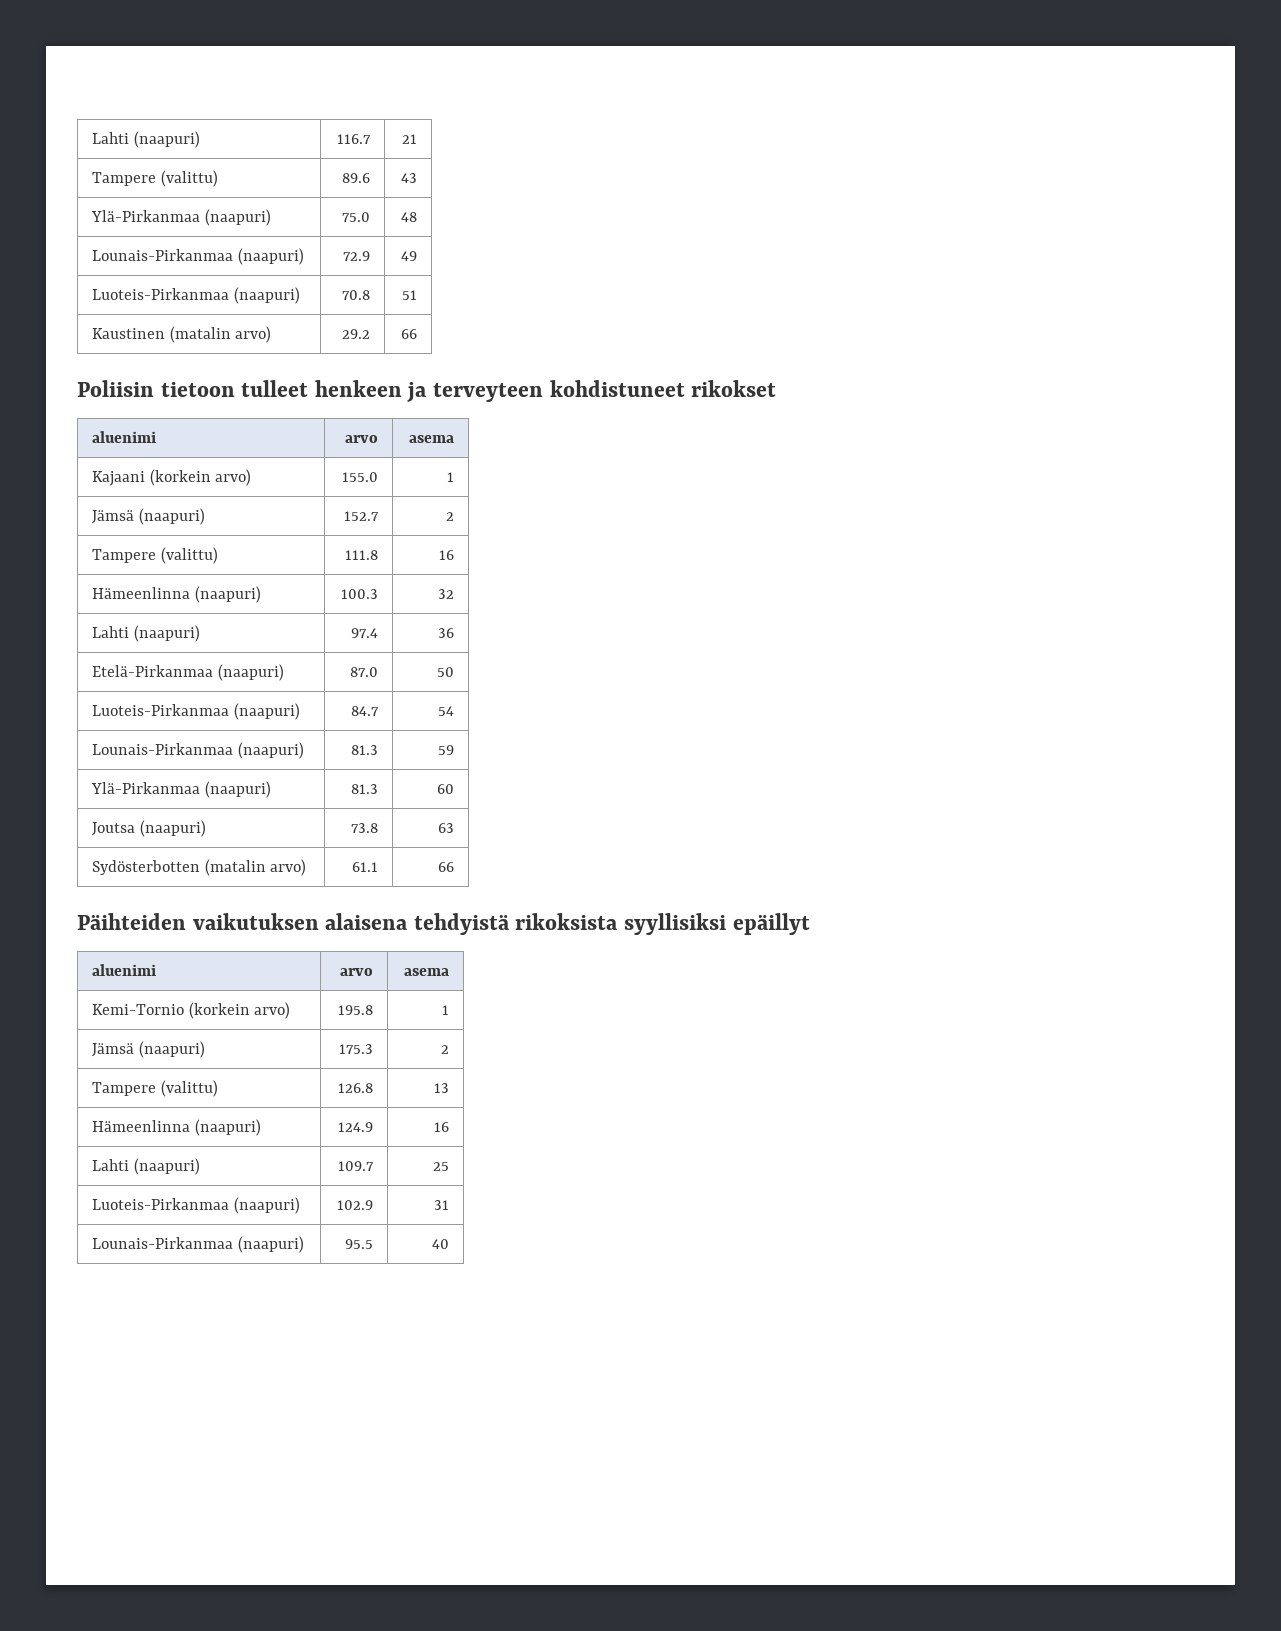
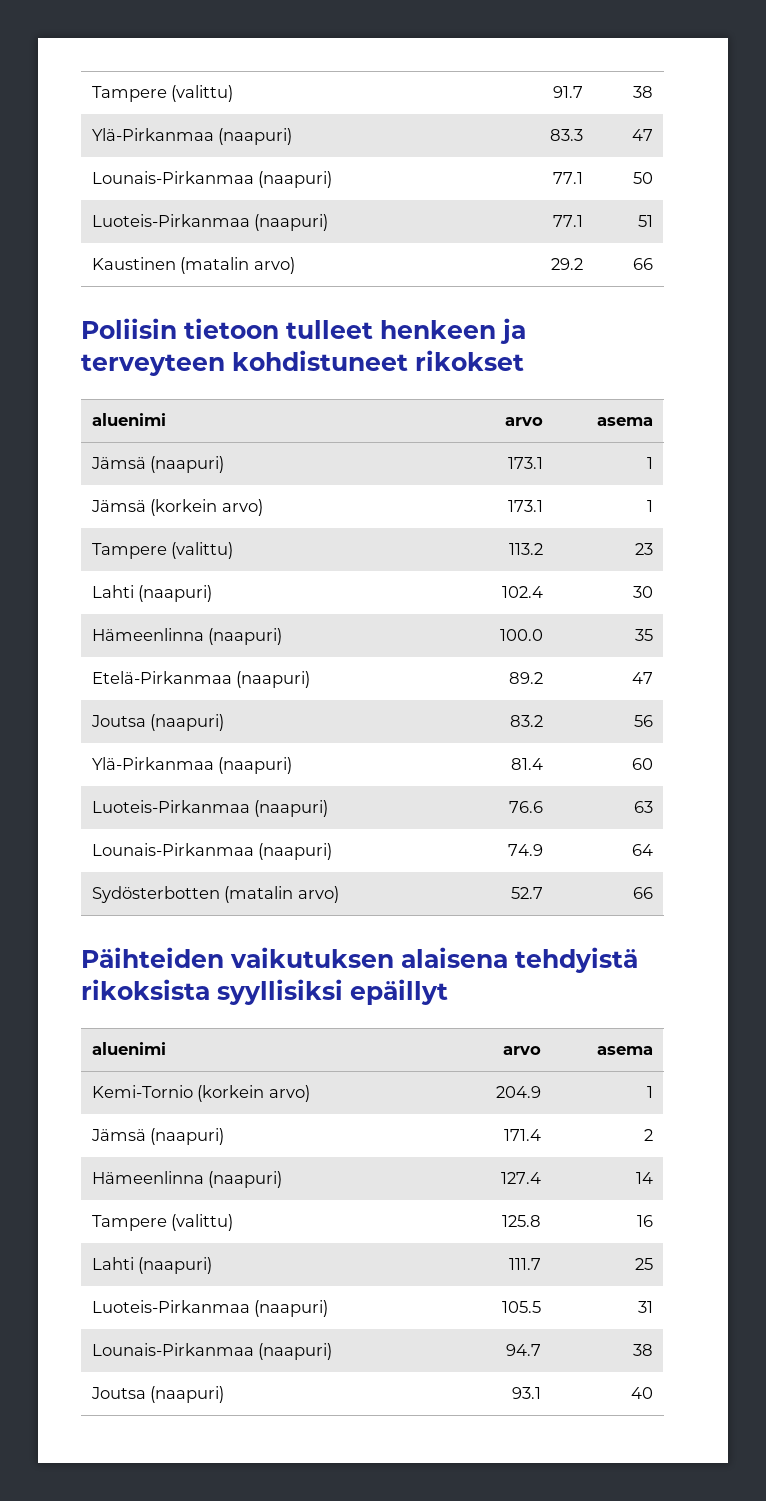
- Lahti (naapuri) | 116.7 | 21
- Tampere (valittu) | 89.6 | 43
- Ylä-Pirkanmaa (naapuri) | 75.0 | 48
- Lounais-Pirkanmaa (naapuri) | 72.9 | 49
- Luoteis-Pirkanmaa (naapuri) | 70.8 | 51
+ Tampere (valittu) | 91.7 | 38
+ Ylä-Pirkanmaa (naapuri) | 83.3 | 47
+ Lounais-Pirkanmaa (naapuri) | 77.1 | 50
+ Luoteis-Pirkanmaa (naapuri) | 77.1 | 51
- Kajaani (korkein arvo) | 155.0 | 1
- Jämsä (naapuri) | 152.7 | 2
- Tampere (valittu) | 111.8 | 16
- Hämeenlinna (naapuri) | 100.3 | 32
- Lahti (naapuri) | 97.4 | 36
- Etelä-Pirkanmaa (naapuri) | 87.0 | 50
- Luoteis-Pirkanmaa (naapuri) | 84.7 | 54
- Lounais-Pirkanmaa (naapuri) | 81.3 | 59
- Ylä-Pirkanmaa (naapuri) | 81.3 | 60
- Joutsa (naapuri) | 73.8 | 63
+ Jämsä (naapuri) | 173.1 | 1
+ Jämsä (korkein arvo) | 173.1 | 1
+ Tampere (valittu) | 113.2 | 23
+ Lahti (naapuri) | 102.4 | 30
+ Hämeenlinna (naapuri) | 100.0 | 35
+ Etelä-Pirkanmaa (naapuri) | 89.2 | 47
+ Joutsa (naapuri) | 83.2 | 56
+ Ylä-Pirkanmaa (naapuri) | 81.4 | 60
+ Luoteis-Pirkanmaa (naapuri) | 76.6 | 63
+ Lounais-Pirkanmaa (naapuri) | 74.9 | 64
- Sydösterbotten (matalin arvo) | 61.1 | 66
+ Sydösterbotten (matalin arvo) | 52.7 | 66
- Kemi-Tornio (korkein arvo) | 195.8 | 1
- Jämsä (naapuri) | 175.3 | 2
- Tampere (valittu) | 126.8 | 13
- Hämeenlinna (naapuri) | 124.9 | 16
+ Kemi-Tornio (korkein arvo) | 204.9 | 1
+ Jämsä (naapuri) | 171.4 | 2
+ Hämeenlinna (naapuri) | 127.4 | 14
+ Tampere (valittu) | 125.8 | 16
- Lahti (naapuri) | 109.7 | 25
+ Lahti (naapuri) | 111.7 | 25
- Luoteis-Pirkanmaa (naapuri) | 102.9 | 31
+ Luoteis-Pirkanmaa (naapuri) | 105.5 | 31
- Lounais-Pirkanmaa (naapuri) | 95.5 | 40
+ Lounais-Pirkanmaa (naapuri) | 94.7 | 38
+ Joutsa (naapuri) | 93.1 | 40

